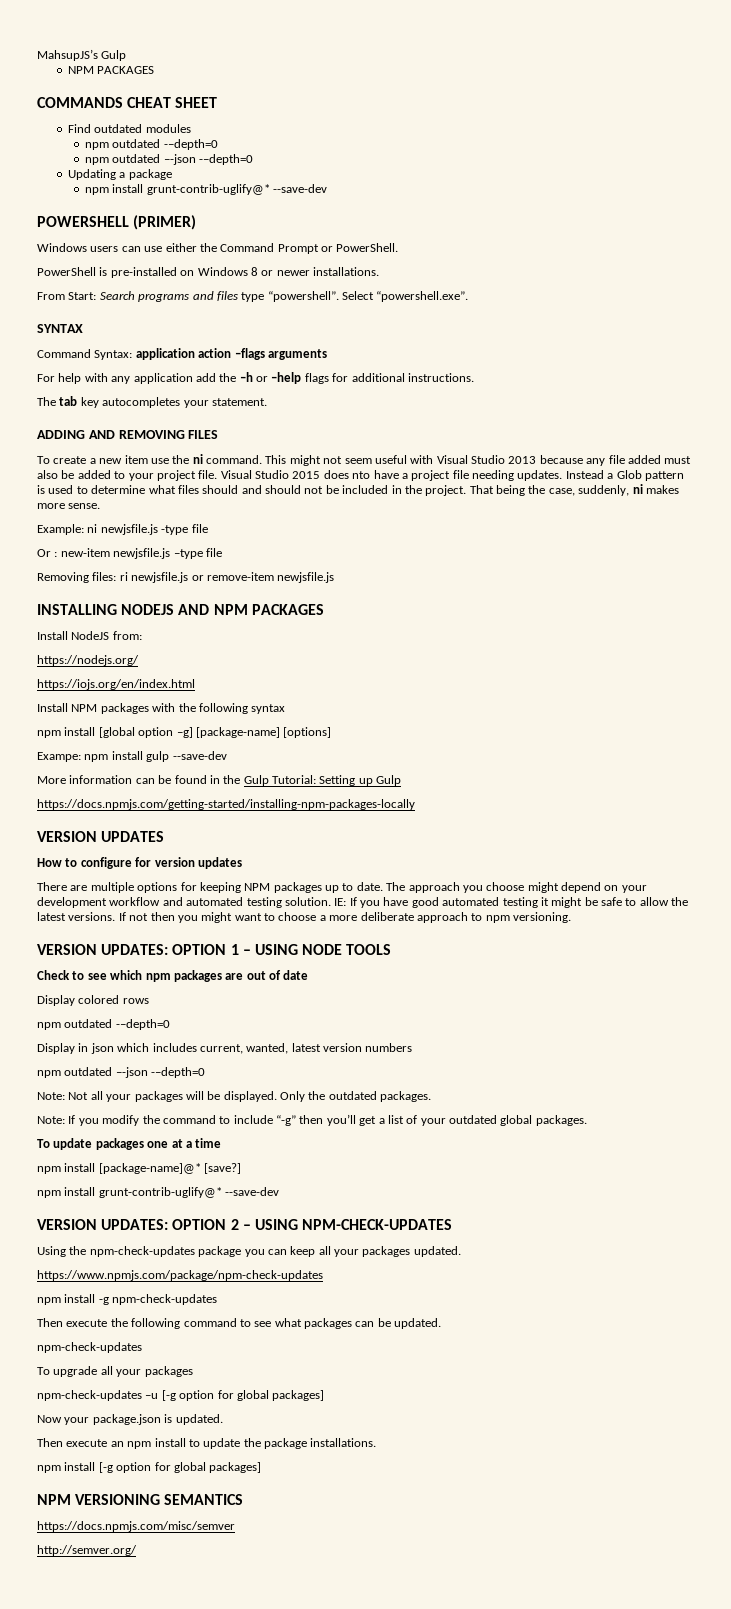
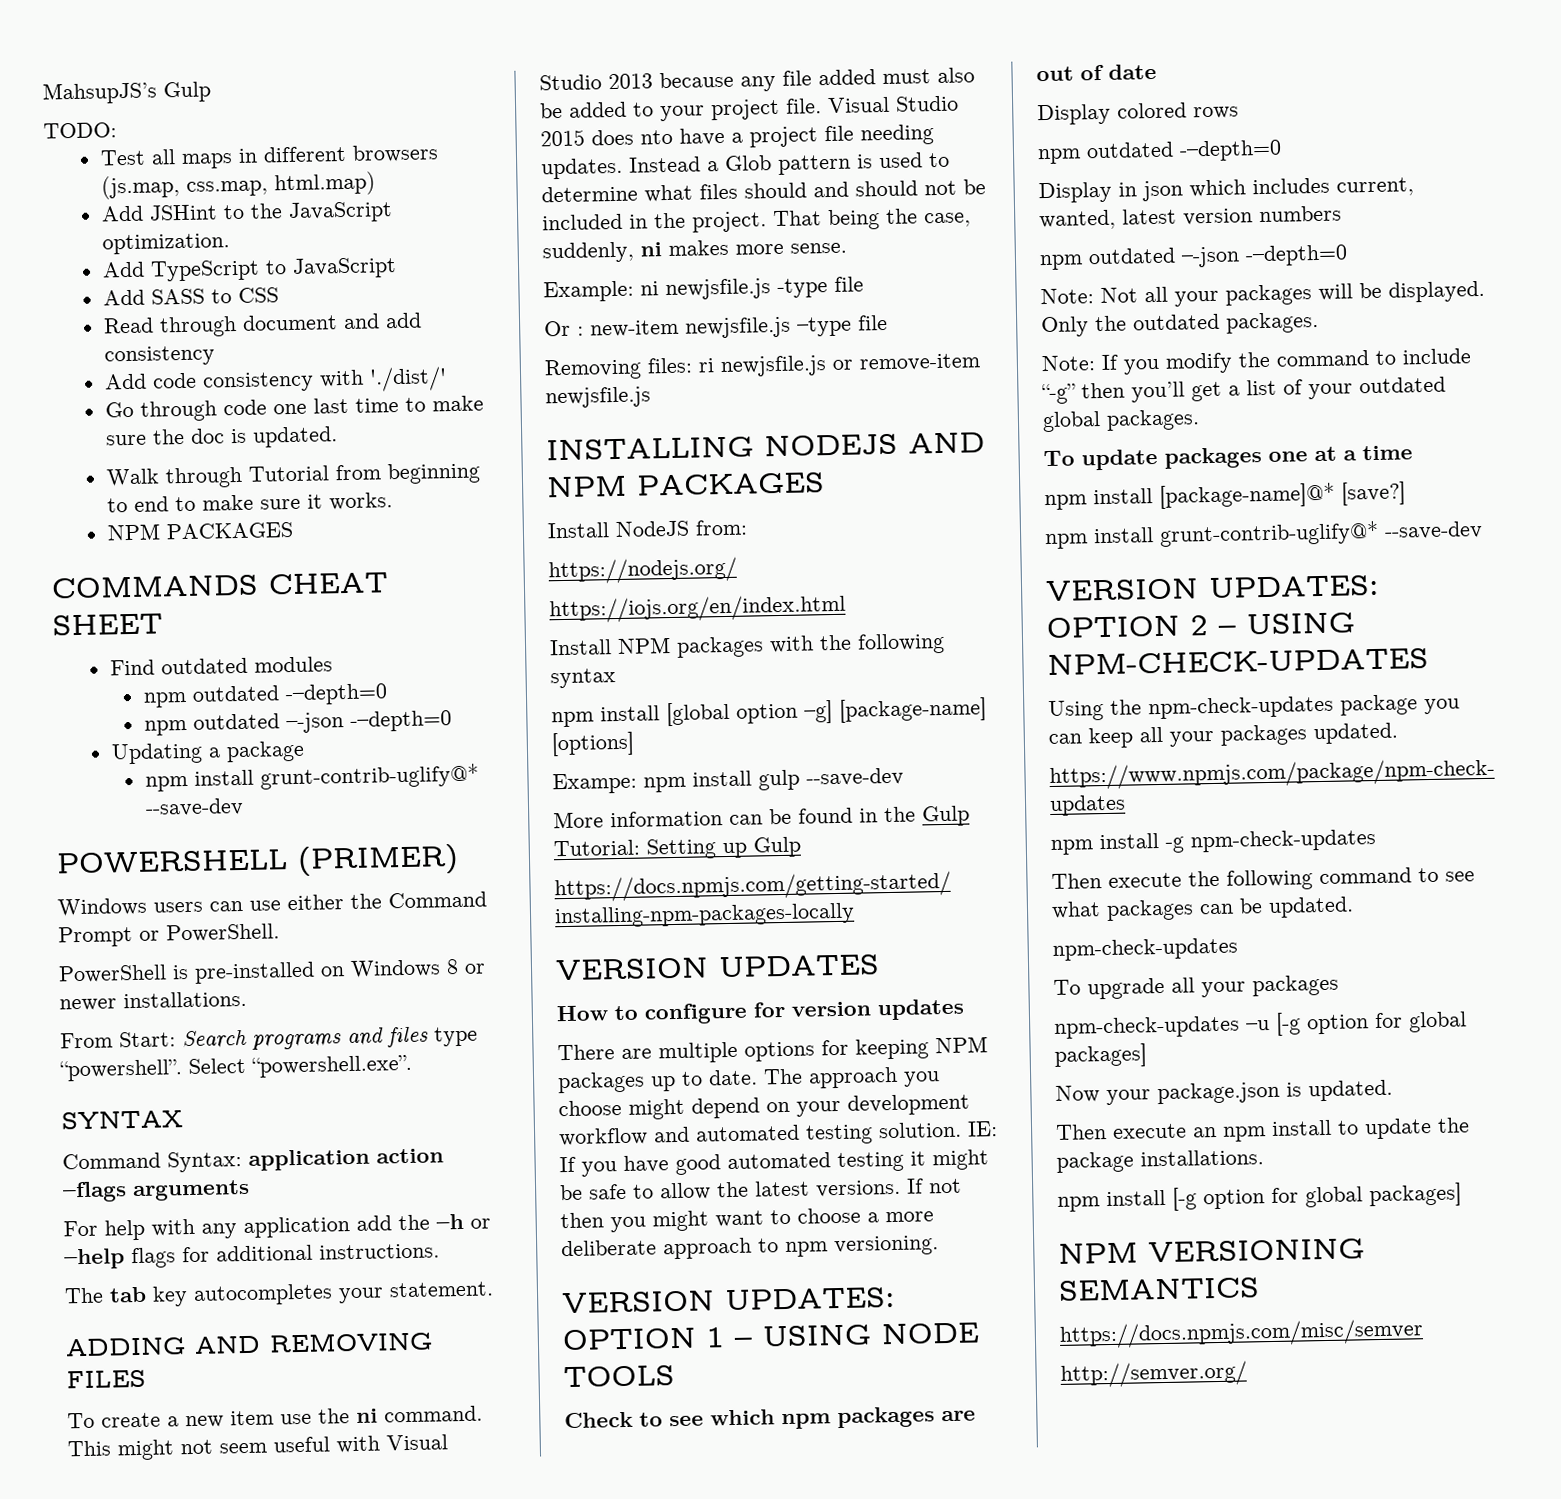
+ TODO:
+ Test all maps in different browsers (js.map, css.map, html.map)
+ Add JSHint to the JavaScript optimization.
+ Add TypeScript to JavaScript
+ Add SASS to CSS
+ Read through document and add consistency
+ Add code consistency with './dist/'
+ Go through code one last time to make sure the doc is updated.
+ Walk through Tutorial from beginning to end to make sure it works.

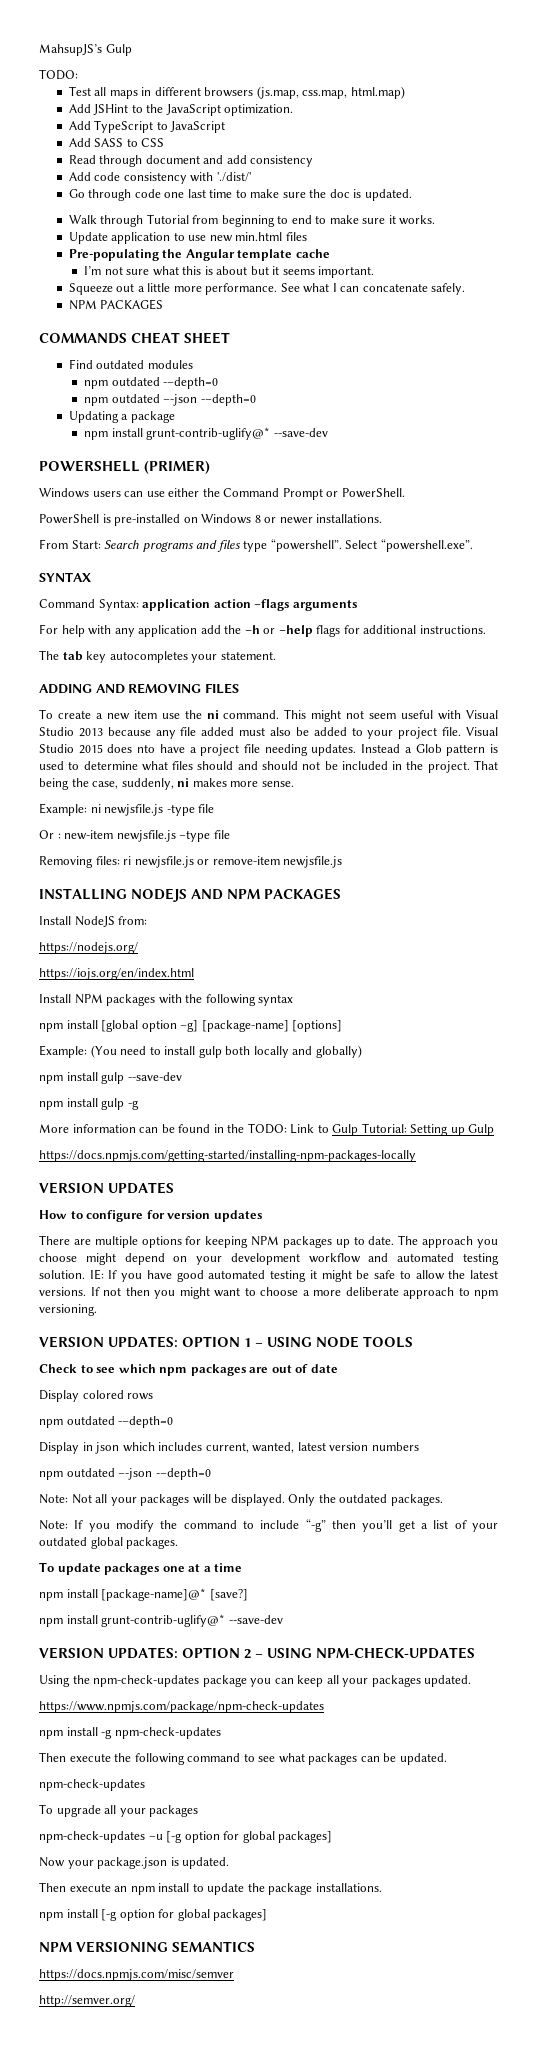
+ Update application to use new min.html files
+ Pre-populating the Angular template cache
+ I’m not sure what this is about but it seems important.
+ Squeeze out a little more performance. See what I can concatenate safely.
- Exampe: npm install gulp --save-dev
+ Example: (You need to install gulp both locally and globally)
+ npm install gulp --save-dev
+ npm install gulp -g
- More information can be found in the Gulp Tutorial: Setting up Gulp
+ More information can be found in the TODO: Link to Gulp Tutorial: Setting up Gulp

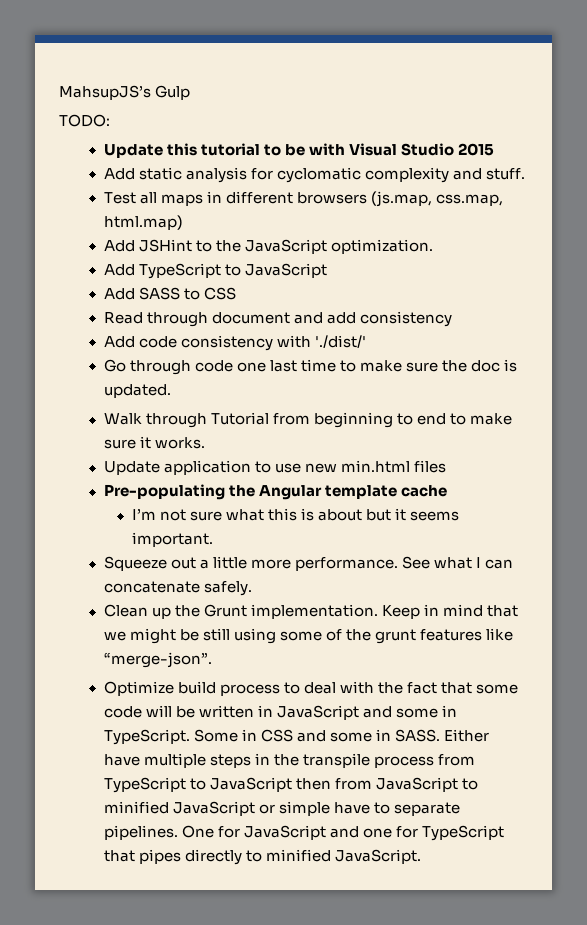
+ Update this tutorial to be with Visual Studio 2015
+ Add static analysis for cyclomatic complexity and stuff.
  See what I can concatenate safely.
- NPM PACKAGES
- COMMANDS CHEAT SHEET
- Find outdated modules
- npm outdated -–depth=0
- npm outdated –-json -–depth=0
- Updating a package
- npm install grunt-contrib-uglify@* --save-dev
- POWERSHELL (PRIMER)
- Windows users can use either the Command Prompt or PowerShell.
- PowerShell is pre-installed on Windows 8 or newer installations.
- From Start: Search programs and files type “powershell”. Select “powershell.exe”.
- SYNTAX
- Command Syntax: application action –flags arguments
- For help with any application add the –h or –help flags for additional instructions.
- The tab key autocompletes your statement.
- ADDING AND REMOVING FILES
- To create a new item use the ni command. This might not seem useful with Visual Studio 2013 because any file added must also be added to your project file. Visual Studio 2015 does nto have a project file needing updates. Instead a Glob pattern is used to determine what files should and should not be included in the project. That being the case, suddenly, ni makes more sense.
- Example: ni newjsfile.js -type file
- Or : new-item newjsfile.js –type file
- Removing files: ri newjsfile.js or remove-item newjsfile.js
- INSTALLING NODEJS AND NPM PACKAGES
- Install NodeJS from:
- https://nodejs.org/
- https://iojs.org/en/index.html
- Install NPM packages with the following syntax
- npm install [global option –g] [package-name] [options]
- Example: (You need to install gulp both locally and globally)
- npm install gulp --save-dev
- npm install gulp -g
- More information can be found in the TODO: Link to Gulp Tutorial: Setting up Gulp
- https://docs.npmjs.com/getting-started/installing-npm-packages-locally
- VERSION UPDATES
- How to configure for version updates
- There are multiple options for keeping NPM packages up to date. The approach you choose might depend on your development workflow and automated testing solution. IE: If you have good automated testing it might be safe to allow the latest versions. If not then you might want to choose a more deliberate approach to npm versioning.
- VERSION UPDATES: OPTION 1 – USING NODE TOOLS
- Check to see which npm packages are out of date
- Display colored rows
- npm outdated -–depth=0
- Display in json which includes current, wanted, latest version numbers
- npm outdated –-json -–depth=0
- Note: Not all your packages will be displayed. Only the outdated packages.
- Note: If you modify the command to include “-g” then you’ll get a list of your outdated global packages.
- To update packages one at a time
- npm install [package-name]@* [save?]
- npm install grunt-contrib-uglify@* --save-dev
- VERSION UPDATES: OPTION 2 – USING NPM-CHECK-UPDATES
- Using the npm-check-updates package you can keep all your packages updated.
- https://www.npmjs.com/package/npm-check-updates
- npm install -g npm-check-updates
- Then execute the following command to see what packages can be updated.
- npm-check-updates
- To upgrade all your packages
- npm-check-updates –u [-g option for global packages]
- Now your package.json is updated.
- Then execute an npm install to update the package installations.
- npm install [-g option for global packages]
- NPM VERSIONING SEMANTICS
- https://docs.npmjs.com/misc/semver
- http://semver.org/
+ Clean up the Grunt implementation. Keep in mind that we might be still using some of the grunt features like “merge-json”.
+ Optimize build process to deal with the fact that some code will be written in JavaScript and some in TypeScript. Some in CSS and some in SASS. Either have multiple steps in the transpile process from TypeScript to JavaScript then from JavaScript to minified JavaScript or simple have to separate pipelines. One for JavaScript and one for TypeScript that pipes directly to minified JavaScript.

